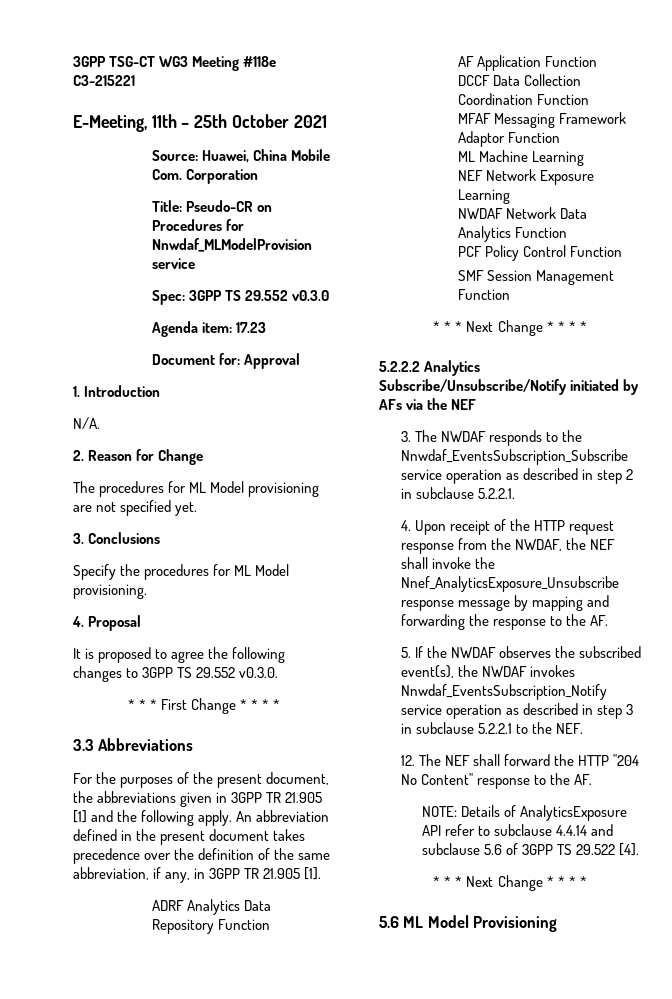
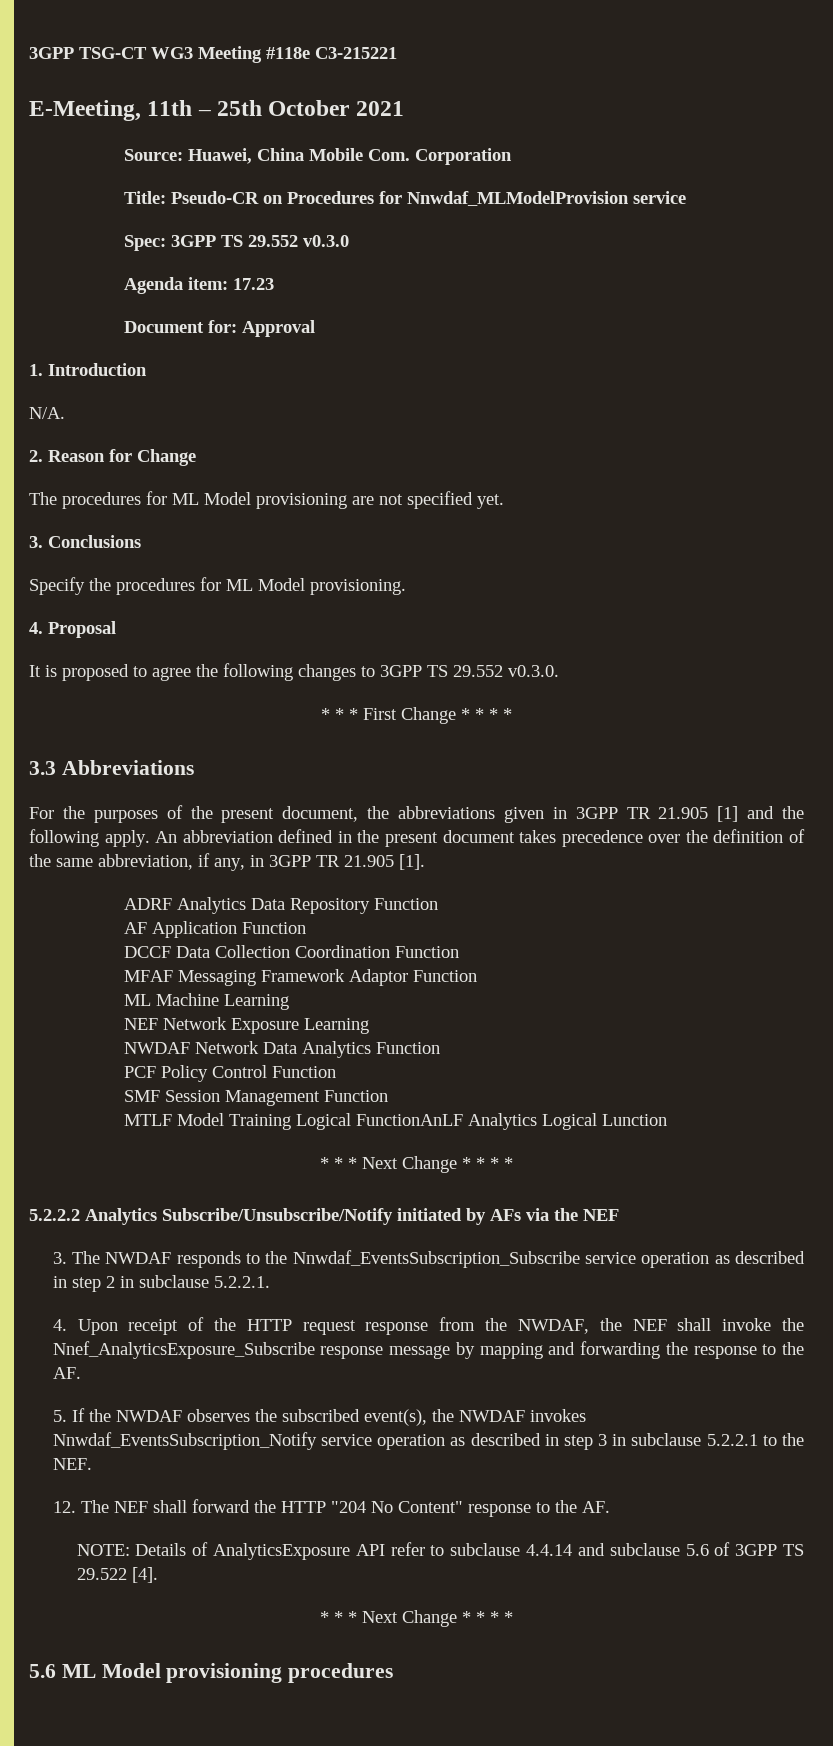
+ MTLF Model Training Logical FunctionAnLF Analytics Logical Lunction
- 4. Upon receipt of the HTTP request response from the NWDAF, the NEF shall invoke the Nnef_AnalyticsExposure_Unsubscribe response message by mapping and forwarding the response to the AF.
+ 4. Upon receipt of the HTTP request response from the NWDAF, the NEF shall invoke the Nnef_AnalyticsExposure_Subscribe response message by mapping and forwarding the response to the AF.
- 5.6 ML Model Provisioning
+ 5.6 ML Model provisioning procedures

